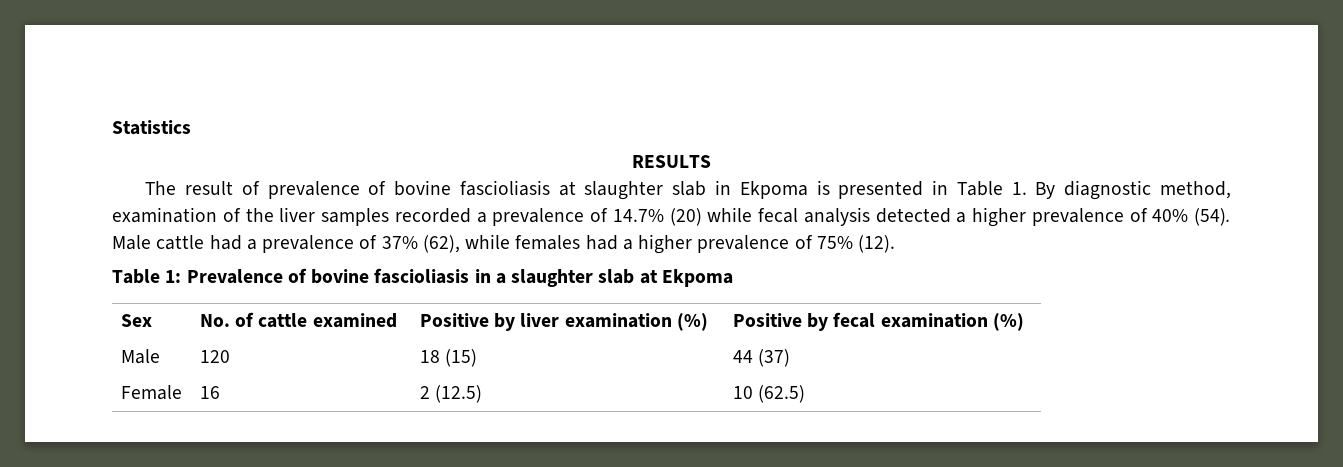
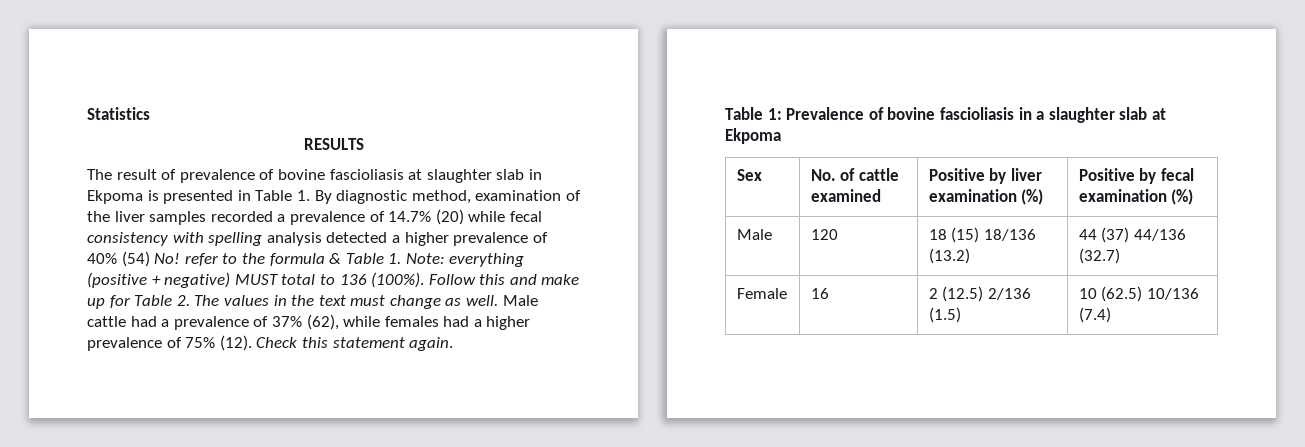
- The result of prevalence of bovine fascioliasis at slaughter slab in Ekpoma is presented in Table 1. By diagnostic method, examination of the liver samples recorded a prevalence of 14.7% (20) while fecal analysis detected a higher prevalence of 40% (54).
+ The result of prevalence of bovine fascioliasis at slaughter slab in Ekpoma is presented in Table 1. By diagnostic method, examination of the liver samples recorded a prevalence of 14.7% (20) while fecal consistency with spelling analysis detected a higher prevalence of 40% (54) No! refer to the formula & Table 1. Note: everything (positive + negative) MUST total to 136 (100%). Follow this and make up for Table 2. The values in the text must change as well.
+ Check this statement again.
- Male | 120 | 18 (15) | 44 (37)
+ Male | 120 | 18 (15) 18/136 (13.2) | 44 (37) 44/136 (32.7)
- Female | 16 | 2 (12.5) | 10 (62.5)
+ Female | 16 | 2 (12.5) 2/136 (1.5) | 10 (62.5) 10/136 (7.4)

